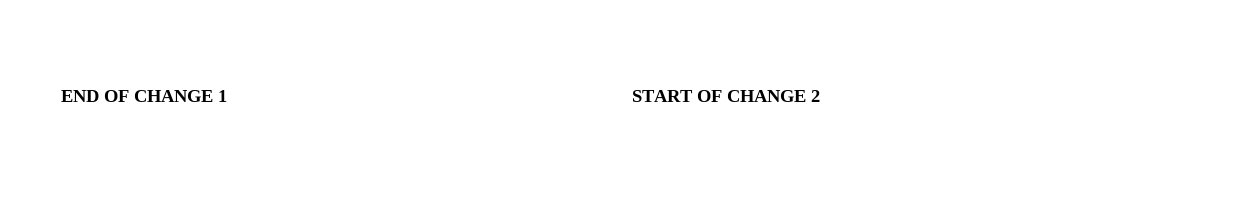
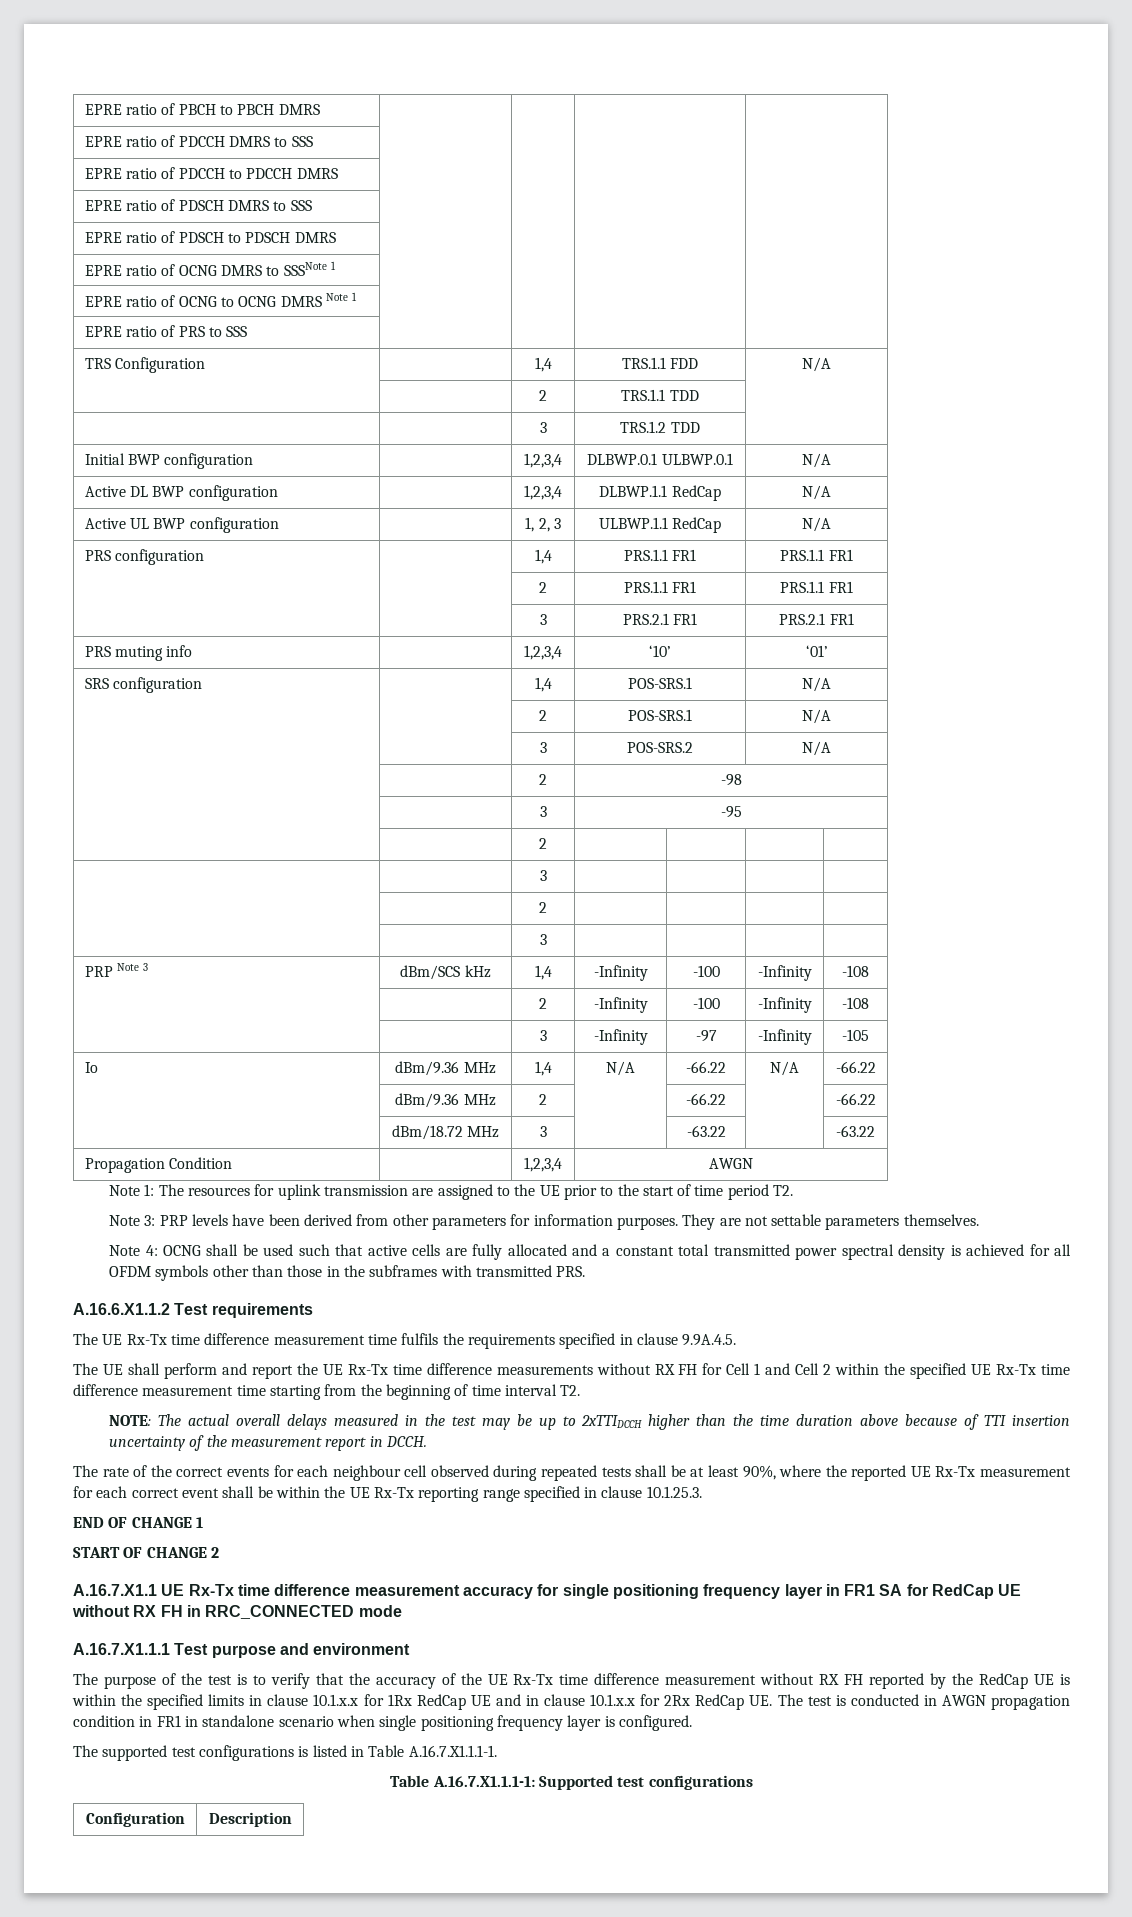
+ EPRE ratio of PBCH to PBCH DMRS | | | |
+ EPRE ratio of PDCCH DMRS to SSS | | | |
+ EPRE ratio of PDCCH to PDCCH DMRS | | | |
+ EPRE ratio of PDSCH DMRS to SSS | | | |
+ EPRE ratio of PDSCH to PDSCH DMRS | | | |
+ EPRE ratio of OCNG DMRS to SSSNote 1 | | | |
+ EPRE ratio of OCNG to OCNG DMRS Note 1 | | | |
+ EPRE ratio of PRS to SSS | | | |
+ TRS Configuration | | 1,4 | TRS.1.1 FDD | N/A
+ | | 2 | TRS.1.1 TDD |
+ | | 3 | TRS.1.2 TDD |
+ Initial BWP configuration | | 1,2,3,4 | DLBWP.0.1 ULBWP.0.1 | N/A
+ Active DL BWP configuration | | 1,2,3,4 | DLBWP.1.1 RedCap | N/A
+ Active UL BWP configuration | | 1, 2, 3 | ULBWP.1.1 RedCap | N/A
+ PRS configuration | | 1,4 | PRS.1.1 FR1 | PRS.1.1 FR1
+ | | 2 | PRS.1.1 FR1 | PRS.1.1 FR1
+ | | 3 | PRS.2.1 FR1 | PRS.2.1 FR1
+ PRS muting info | | 1,2,3,4 | ‘10’ | ‘01’
+ SRS configuration | | 1,4 | POS-SRS.1 | N/A
+ | | 2 | POS-SRS.1 | N/A
+ | | 3 | POS-SRS.2 | N/A
+ | | 2 | -98
+ | | 3 | -95
+ | | 2 | | | |
+ | | 3 | | | |
+ | | 2 | | | |
+ | | 3 | | | |
+ PRP Note 3 | dBm/SCS kHz | 1,4 | -Infinity | -100 | -Infinity | -108
+ | | 2 | -Infinity | -100 | -Infinity | -108
+ | | 3 | -Infinity | -97 | -Infinity | -105
+ Io | dBm/9.36 MHz | 1,4 | N/A | -66.22 | N/A | -66.22
+ | dBm/9.36 MHz | 2 | | -66.22 | | -66.22
+ | dBm/18.72 MHz | 3 | | -63.22 | | -63.22
+ Propagation Condition | | 1,2,3,4 | AWGN
+ Note 1: The resources for uplink transmission are assigned to the UE prior to the start of time period T2.
+ Note 3: PRP levels have been derived from other parameters for information purposes. They are not settable parameters themselves.
+ Note 4: OCNG shall be used such that active cells are fully allocated and a constant total transmitted power spectral density is achieved for all OFDM symbols other than those in the subframes with transmitted PRS.
+ A.16.6.X1.1.2 Test requirements
+ The UE Rx-Tx time difference measurement time fulfils the requirements specified in clause 9.9A.4.5.
+ The UE shall perform and report the UE Rx-Tx time difference measurements without RX FH for Cell 1 and Cell 2 within the specified UE Rx-Tx time difference measurement time starting from the beginning of time interval T2.
+ NOTE: The actual overall delays measured in the test may be up to 2xTTIDCCH higher than the time duration above because of TTI insertion uncertainty of the measurement report in DCCH.
+ The rate of the correct events for each neighbour cell observed during repeated tests shall be at least 90%, where the reported UE Rx-Tx measurement for each correct event shall be within the UE Rx-Tx reporting range specified in clause 10.1.25.3.
+ A.16.7.X1.1 UE Rx-Tx time difference measurement accuracy for single positioning frequency layer in FR1 SA for RedCap UE without RX FH in RRC_CONNECTED mode
+ A.16.7.X1.1.1 Test purpose and environment
+ The purpose of the test is to verify that the accuracy of the UE Rx-Tx time difference measurement without RX FH reported by the RedCap UE is within the specified limits in clause 10.1.x.x for 1Rx RedCap UE and in clause 10.1.x.x for 2Rx RedCap UE. The test is conducted in AWGN propagation condition in FR1 in standalone scenario when single positioning frequency layer is configured.
+ The supported test configurations is listed in Table A.16.7.X1.1.1-1.
+ Table A.16.7.X1.1.1-1: Supported test configurations
+ Configuration | Description

